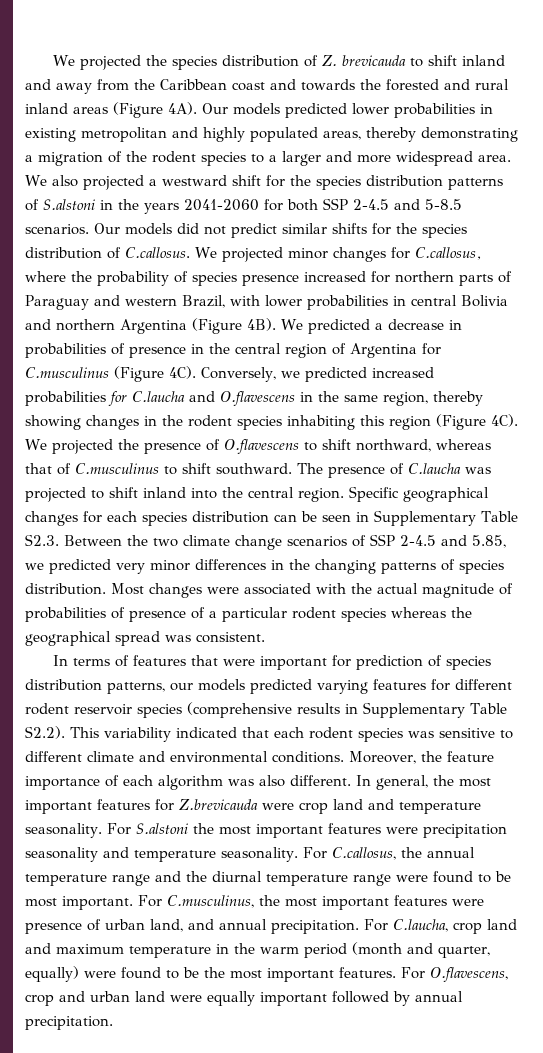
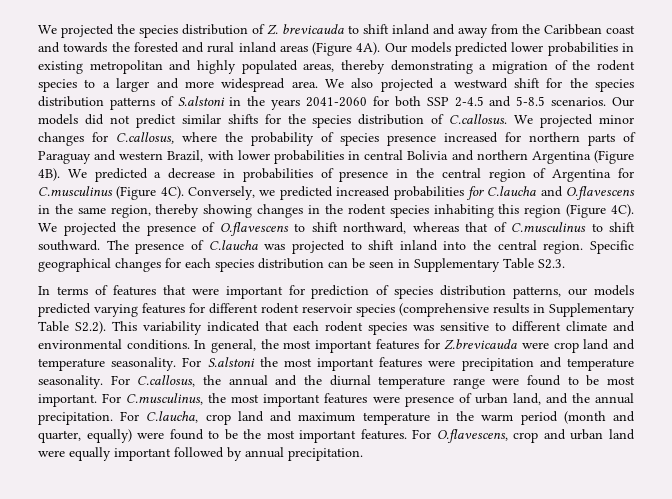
- Specific geographical changes for each species distribution can be seen in Supplementary Table S2.3. Between the two climate change scenarios of SSP 2-4.5 and 5.85, we predicted very minor differences in the changing patterns of species distribution. Most changes were associated with the actual magnitude of probabilities of presence of a particular rodent species whereas the geographical spread was consistent.
+ Specific geographical changes for each species distribution can be seen in Supplementary Table S2.3.
- Moreover, the feature importance of each algorithm was also different.
- For S.alstoni the most important features were precipitation seasonality and temperature seasonality.
+ For S.alstoni the most important features were precipitation and temperature seasonality.
- For C.callosus, the annual temperature range and the diurnal temperature range were found to be most important.
+ For C.callosus, the annual and the diurnal temperature range were found to be most important.
- For C.musculinus, the most important features were presence of urban land, and annual precipitation.
+ For C.musculinus, the most important features were presence of urban land, and the annual precipitation.

